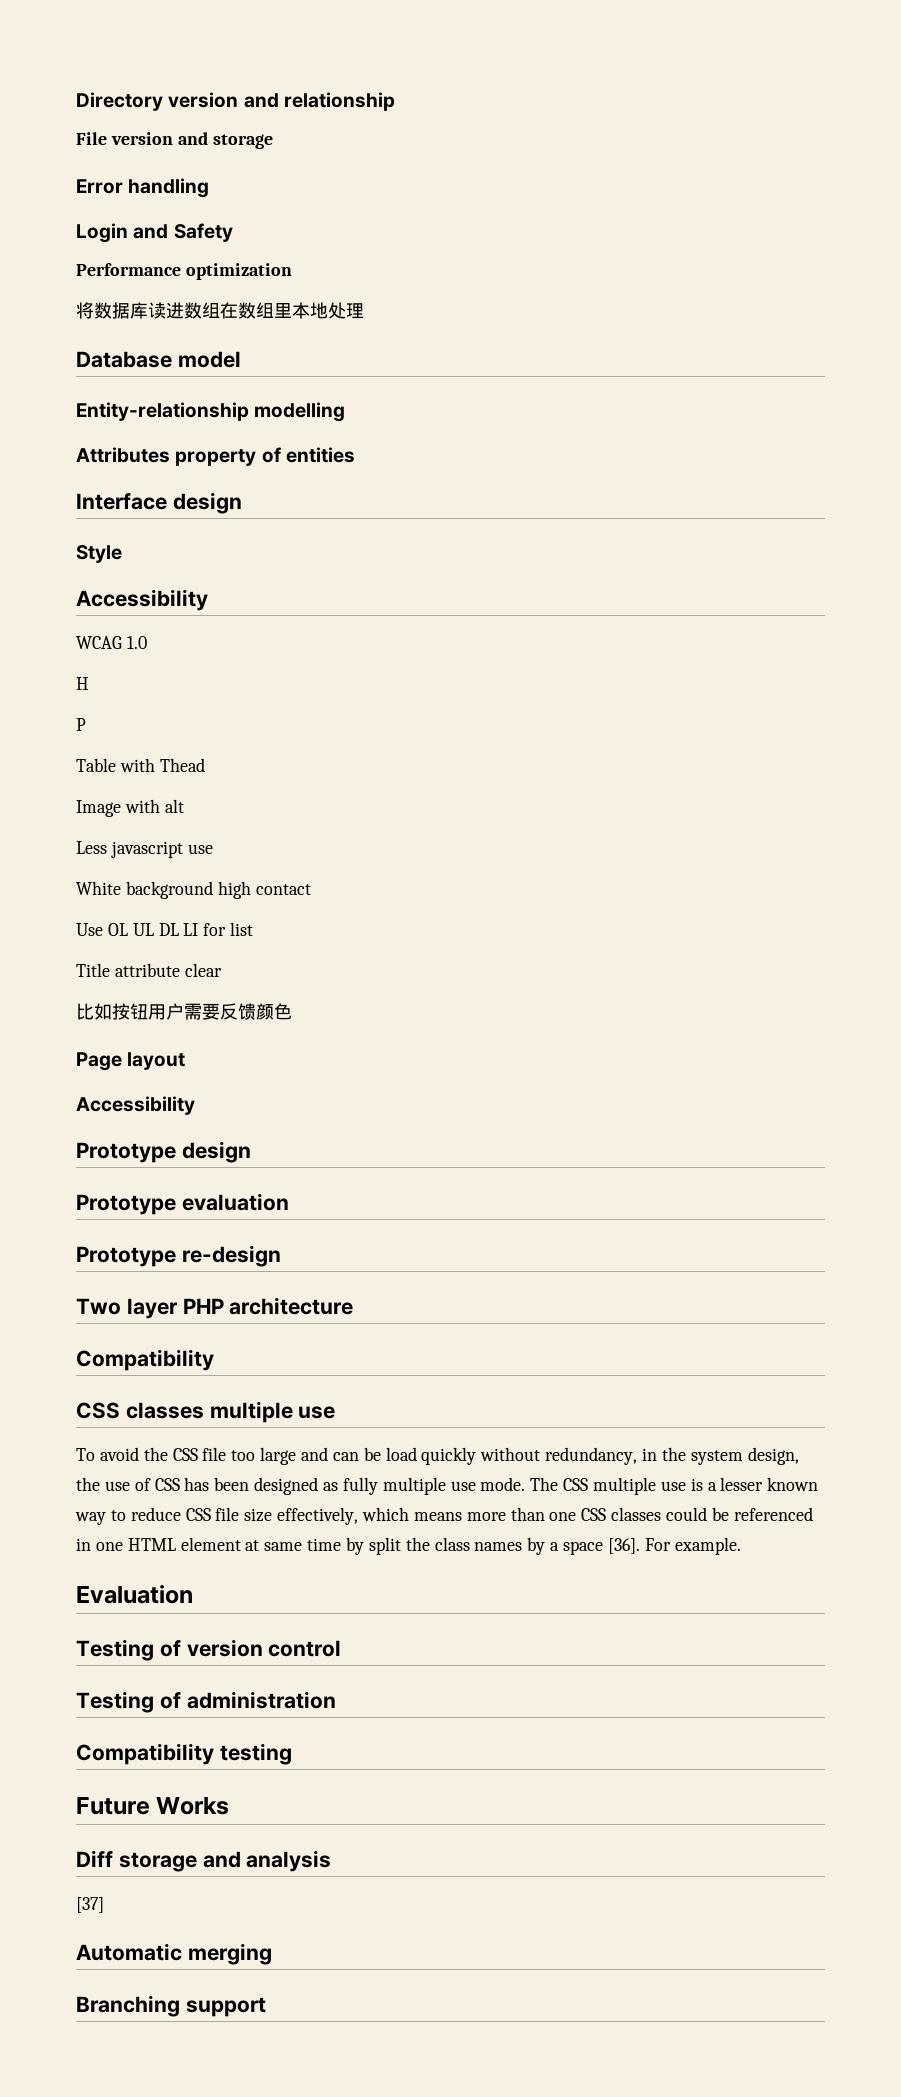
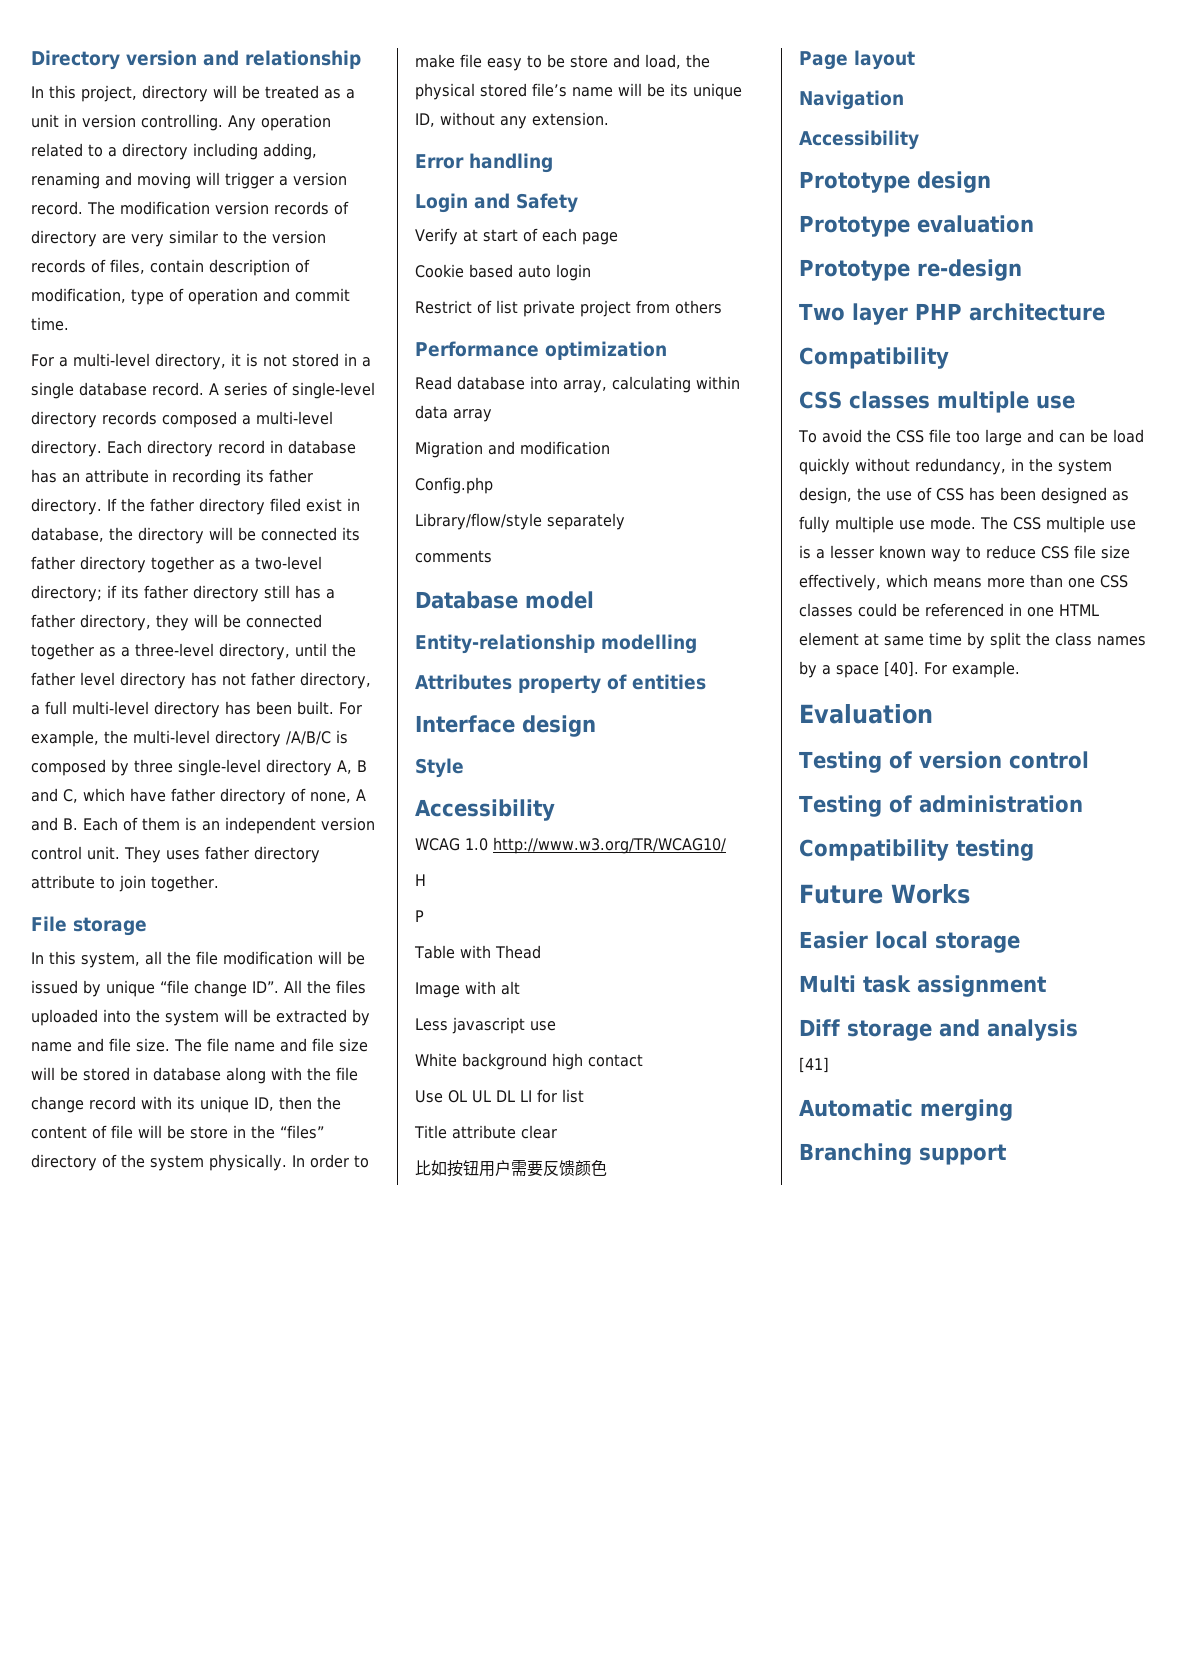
- File version and storage
+ In this project, directory will be treated as a unit in version controlling. Any operation related to a directory including adding, renaming and moving will trigger a version record. The modification version records of directory are very similar to the version records of files, contain description of modification, type of operation and commit time.
+ For a multi-level directory, it is not stored in a single database record. A series of single-level directory records composed a multi-level directory. Each directory record in database has an attribute in recording its father directory. If the father directory filed exist in database, the directory will be connected its father directory together as a two-level directory; if its father directory still has a father directory, they will be connected together as a three-level directory, until the father level directory has not father directory, a full multi-level directory has been built. For example, the multi-level directory /A/B/C is composed by three single-level directory A, B and C, which have father directory of none, A and B. Each of them is an independent version control unit. They uses father directory attribute to join together.
+ File storage
+ In this system, all the file modification will be issued by unique “file change ID”. All the files uploaded into the system will be extracted by name and file size. The file name and file size will be stored in database along with the file change record with its unique ID, then the content of file will be store in the “files” directory of the system physically. In order to make file easy to be store and load, the physical stored file’s name will be its unique ID, without any extension.
+ Verify at start of each page
+ Cookie based auto login
+ Restrict of list private project from others
  Performance optimization
- 将数据库读进数组在数组里本地处理
+ Read database into array, calculating within data array
+ Migration and modification
+ Config.php
+ Library/flow/style separately
+ comments
- WCAG 1.0
+ WCAG 1.0 http://www.w3.org/TR/WCAG10/
+ Navigation
- The CSS multiple use is a lesser known way to reduce CSS file size effectively, which means more than one CSS classes could be referenced in one HTML element at same time by split the class names by a space [36].
+ The CSS multiple use is a lesser known way to reduce CSS file size effectively, which means more than one CSS classes could be referenced in one HTML element at same time by split the class names by a space [40].
+ Easier local storage
+ Multi task assignment
- [37]
+ [41]

